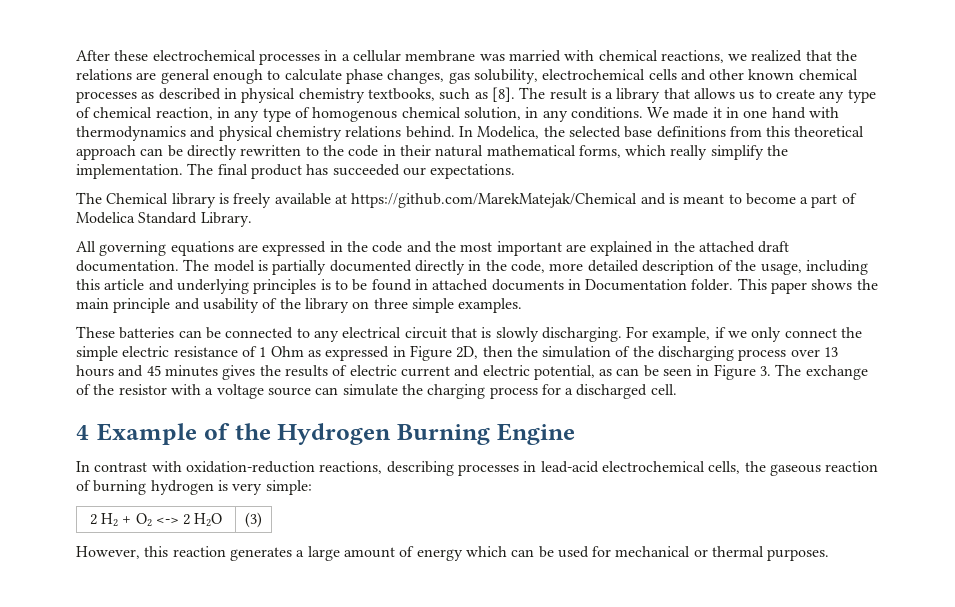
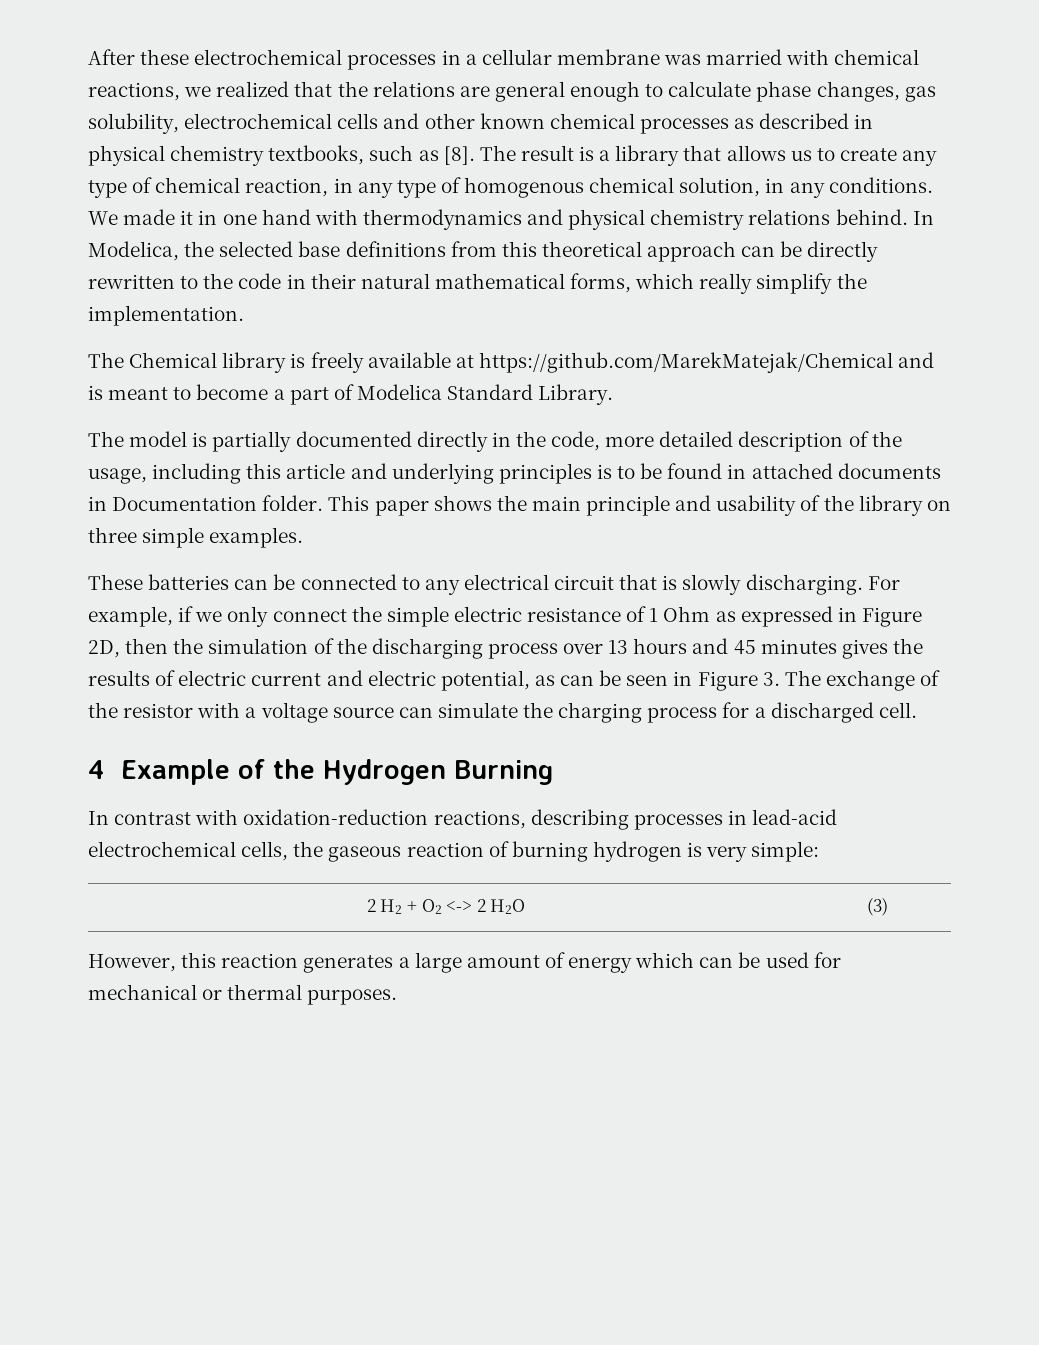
- The final product has succeeded our expectations.
- All governing equations are expressed in the code and the most important are explained in the attached draft documentation.
- 4 Example of the Hydrogen Burning Engine
+ 4 Example of the Hydrogen Burning

